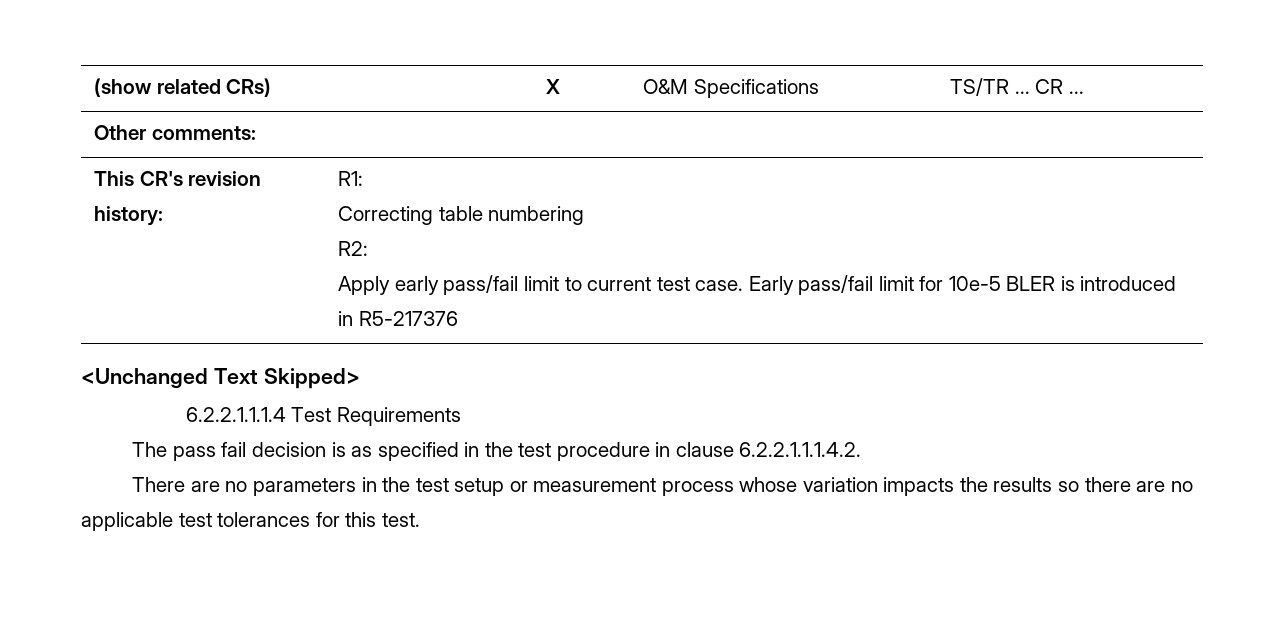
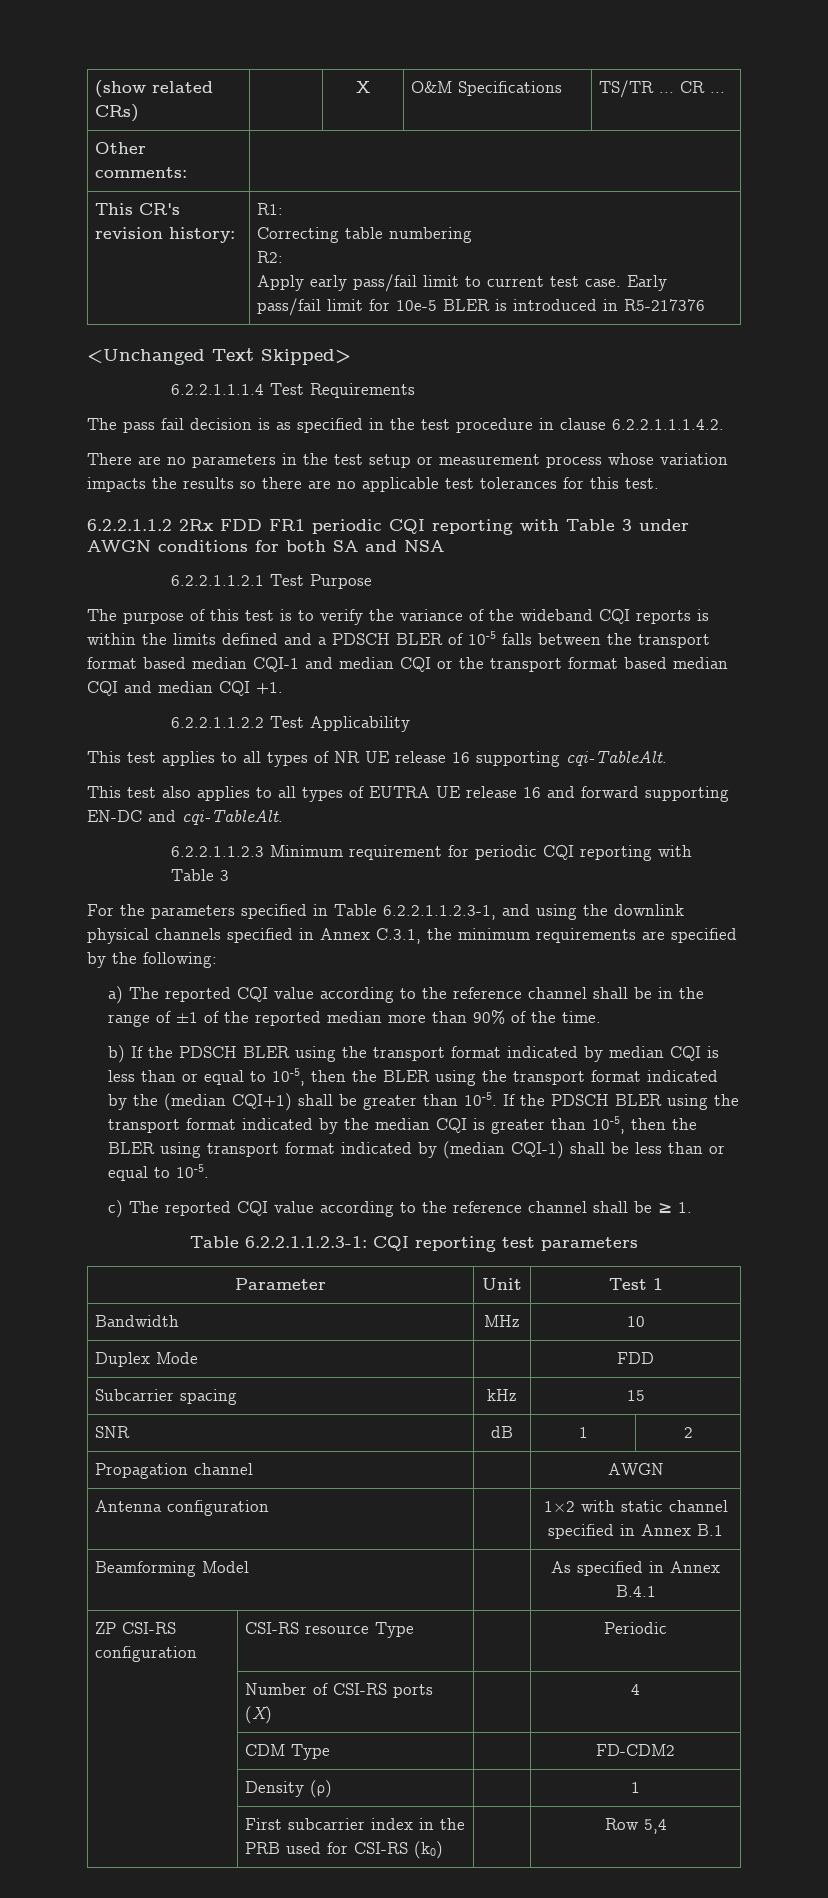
+ 6.2.2.1.1.2 2Rx FDD FR1 periodic CQI reporting with Table 3 under AWGN conditions for both SA and NSA
+ 6.2.2.1.1.2.1 Test Purpose
+ The purpose of this test is to verify the variance of the wideband CQI reports is within the limits defined and a PDSCH BLER of 10-5 falls between the transport format based median CQI-1 and median CQI or the transport format based median CQI and median CQI +1.
+ 6.2.2.1.1.2.2 Test Applicability
+ This test applies to all types of NR UE release 16 supporting cqi-TableAlt.
+ This test also applies to all types of EUTRA UE release 16 and forward supporting EN-DC and cqi-TableAlt.
+ 6.2.2.1.1.2.3 Minimum requirement for periodic CQI reporting with Table 3
+ For the parameters specified in Table 6.2.2.1.1.2.3-1, and using the downlink physical channels specified in Annex C.3.1, the minimum requirements are specified by the following:
+ a) The reported CQI value according to the reference channel shall be in the range of ±1 of the reported median more than 90% of the time.
+ b) If the PDSCH BLER using the transport format indicated by median CQI is less than or equal to 10-5, then the BLER using the transport format indicated by the (median CQI+1) shall be greater than 10-5. If the PDSCH BLER using the transport format indicated by the median CQI is greater than 10-5, then the BLER using transport format indicated by (median CQI-1) shall be less than or equal to 10-5.
+ c) The reported CQI value according to the reference channel shall be ≥ 1.
+ Table 6.2.2.1.1.2.3-1: CQI reporting test parameters
+ Parameter | Unit | Test 1
+ Bandwidth | MHz | 10
+ Duplex Mode | | FDD
+ Subcarrier spacing | kHz | 15
+ SNR | dB | 1 | 2
+ Propagation channel | | AWGN
+ Antenna configuration | | 1×2 with static channel specified in Annex B.1
+ Beamforming Model | | As specified in Annex B.4.1
+ ZP CSI-RS configuration | CSI-RS resource Type | | Periodic
+ | Number of CSI-RS ports (X) | | 4
+ | CDM Type | | FD-CDM2
+ | Density (ρ) | | 1
+ | First subcarrier index in the PRB used for CSI-RS (k0) | | Row 5,4

